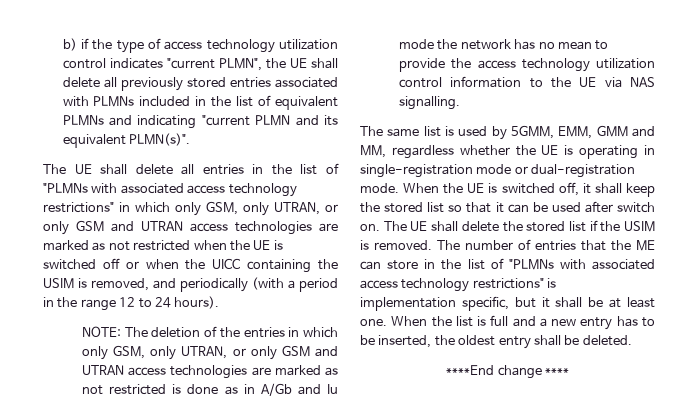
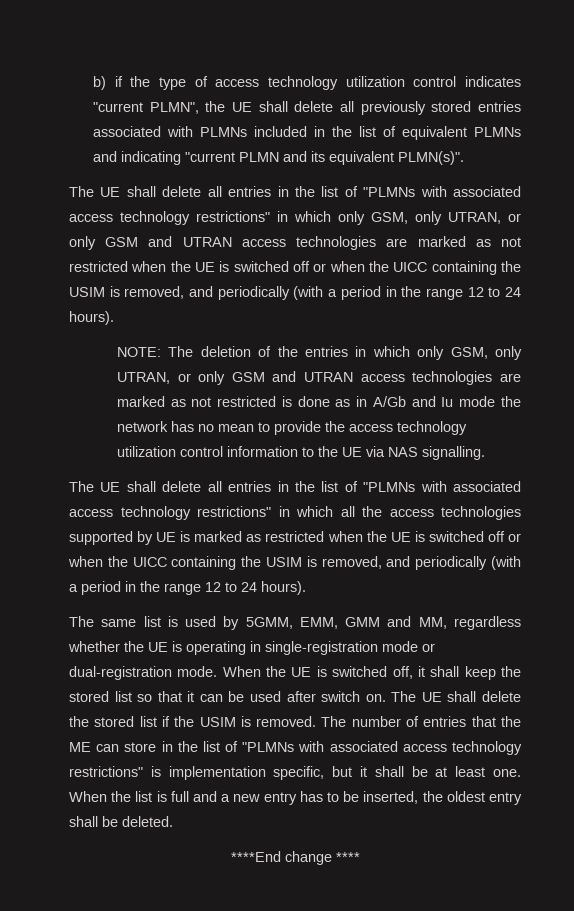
+ The UE shall delete all entries in the list of "PLMNs with associated access technology restrictions" in which all the access technologies supported by UE is marked as restricted when the UE is switched off or when the UICC containing the USIM is removed, and periodically (with a period in the range 12 to 24 hours).

